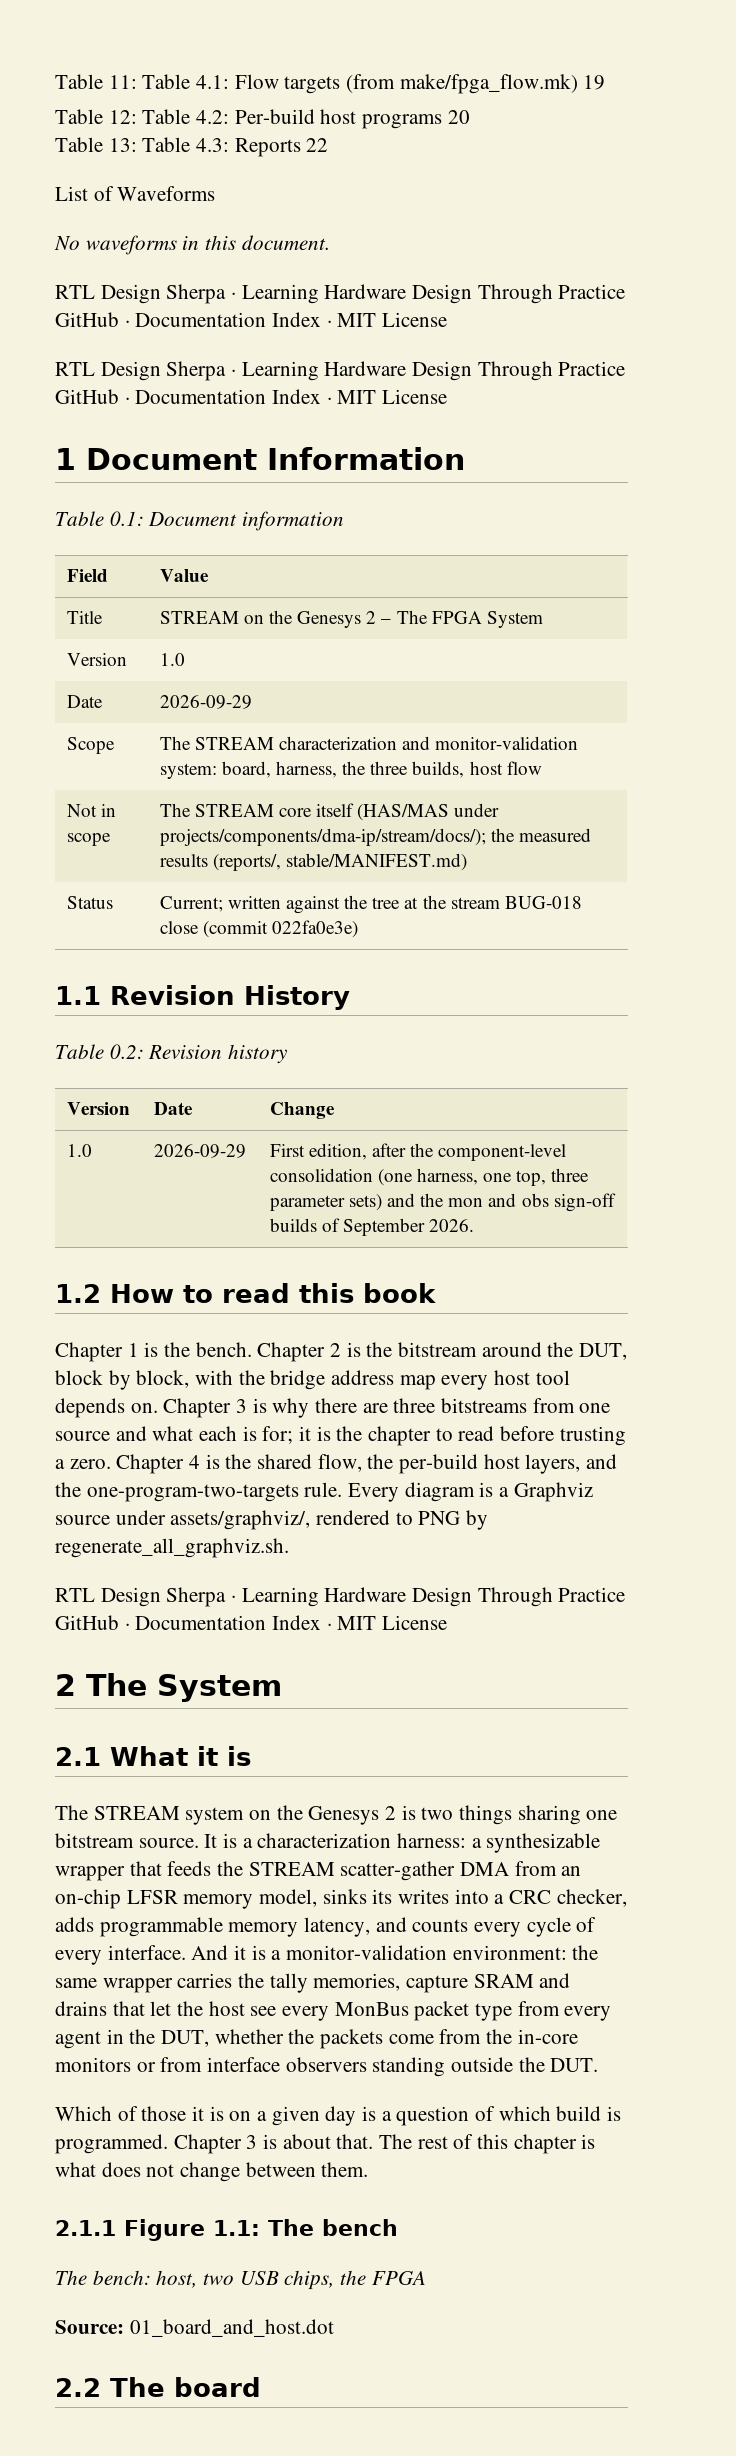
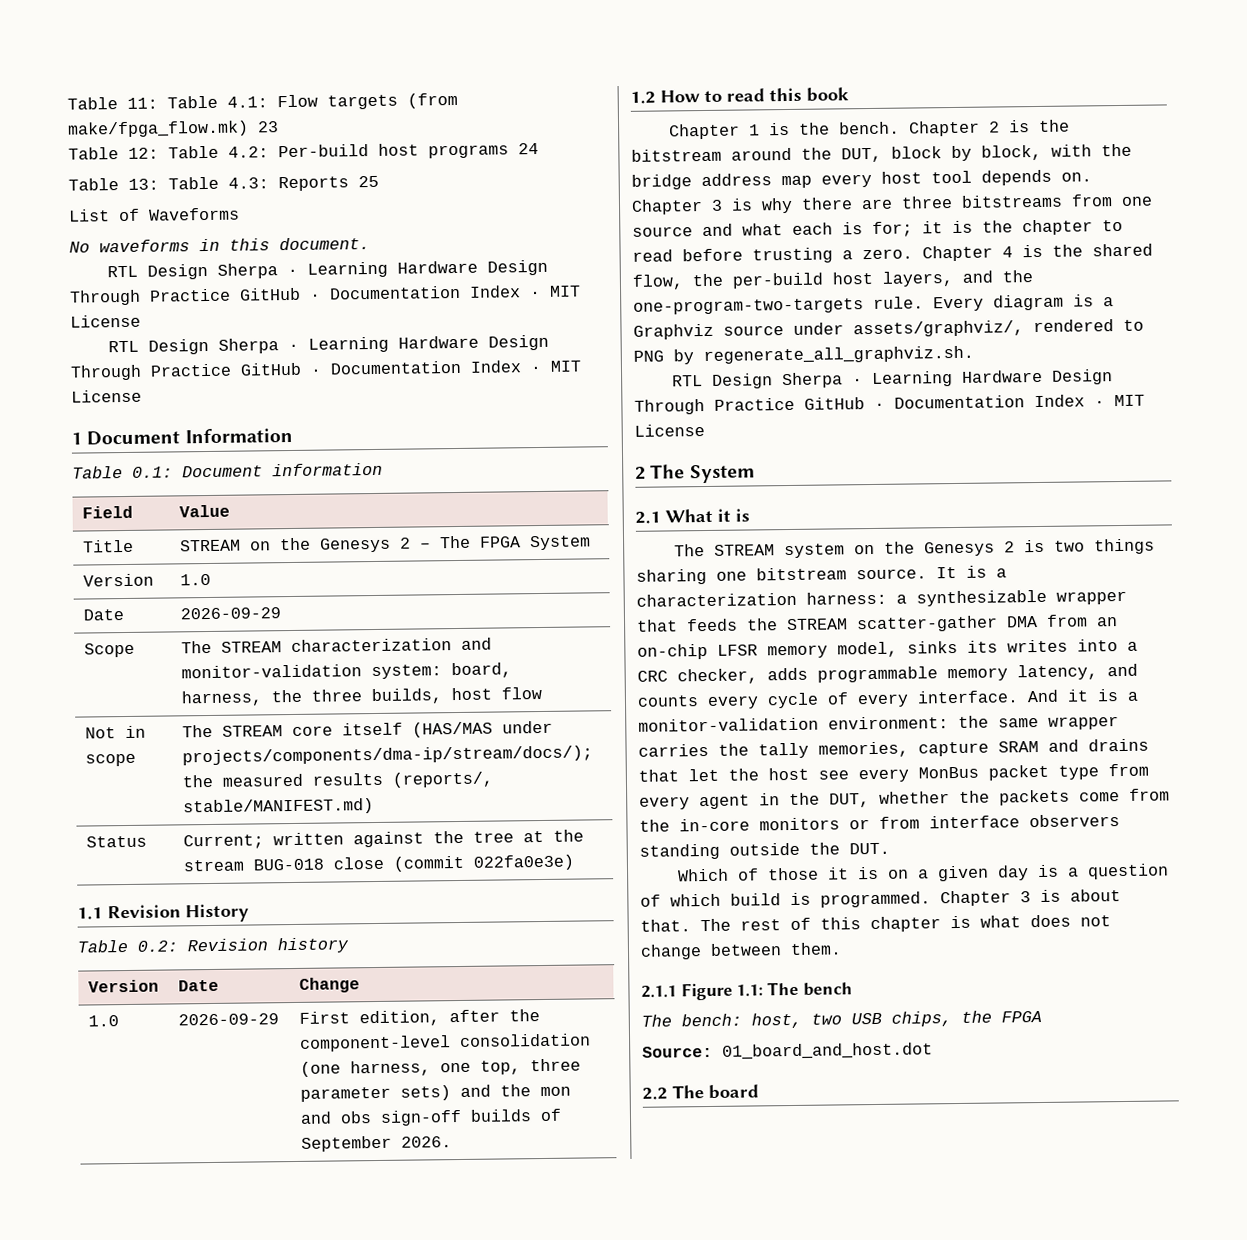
- Table 11: Table 4.1: Flow targets (from make/fpga_flow.mk) 19
+ Table 11: Table 4.1: Flow targets (from make/fpga_flow.mk) 23
- Table 12: Table 4.2: Per-build host programs 20
+ Table 12: Table 4.2: Per-build host programs 24
- Table 13: Table 4.3: Reports 22
+ Table 13: Table 4.3: Reports 25

